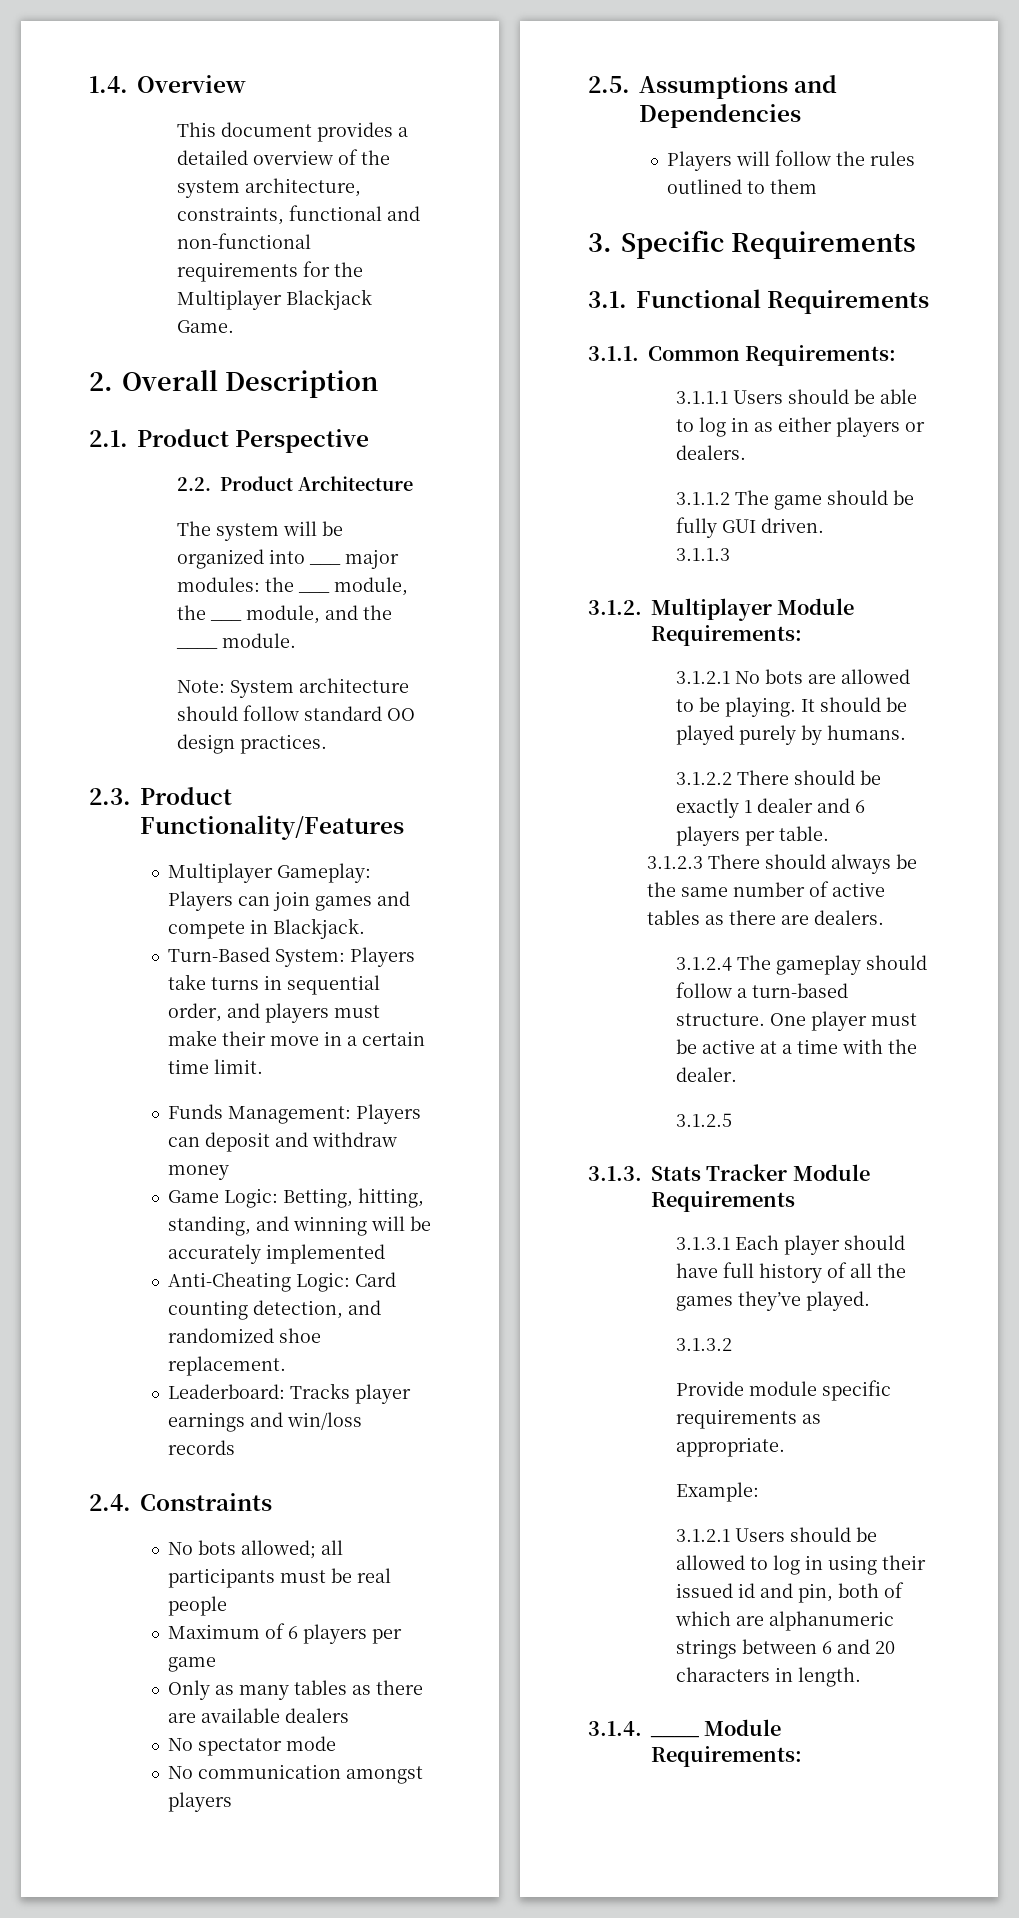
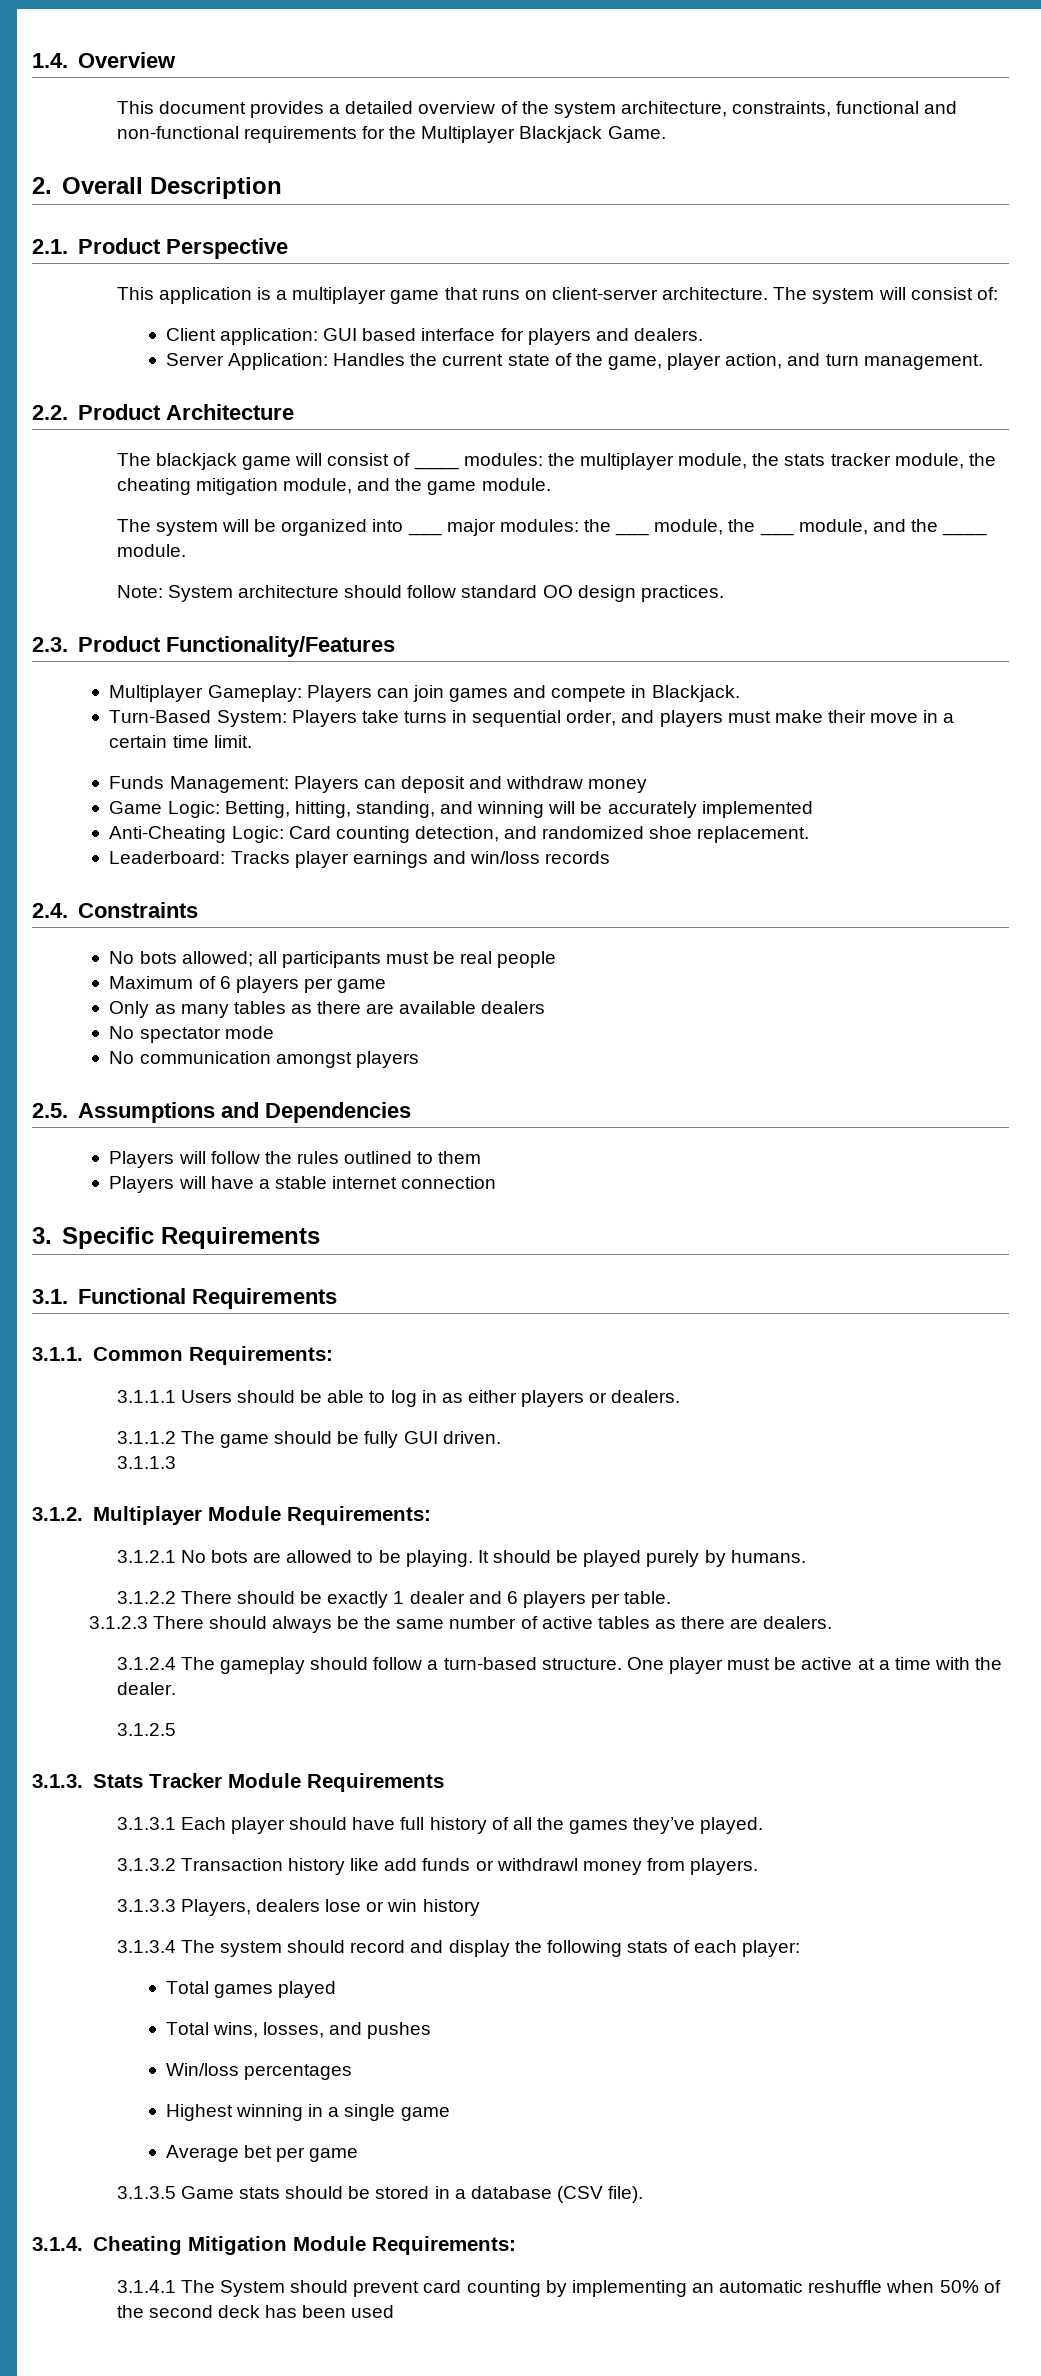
+ This application is a multiplayer game that runs on client-server architecture. The system will consist of:
+ Client application: GUI based interface for players and dealers.
+ Server Application: Handles the current state of the game, player action, and turn management.
  2.2. Product Architecture
+ The blackjack game will consist of ____ modules: the multiplayer module, the stats tracker module, the cheating mitigation module, and the game module.
+ Players will have a stable internet connection
- 3.1.3.2
- Provide module specific requirements as appropriate.
- Example:
- 3.1.2.1 Users should be allowed to log in using their issued id and pin, both of which are alphanumeric strings between 6 and 20 characters in length.
+ 3.1.3.2 Transaction history like add funds or withdrawl money from players.
+ 3.1.3.3 Players, dealers lose or win history
+ 3.1.3.4 The system should record and display the following stats of each player:
+ Total games played
+ Total wins, losses, and pushes
+ Win/loss percentages
+ Highest winning in a single game
+ Average bet per game
+ 3.1.3.5 Game stats should be stored in a database (CSV file).
- 3.1.4. ____ Module Requirements:
+ 3.1.4. Cheating Mitigation Module Requirements:
+ 3.1.4.1 The System should prevent card counting by implementing an automatic reshuffle when 50% of the second deck has been used

